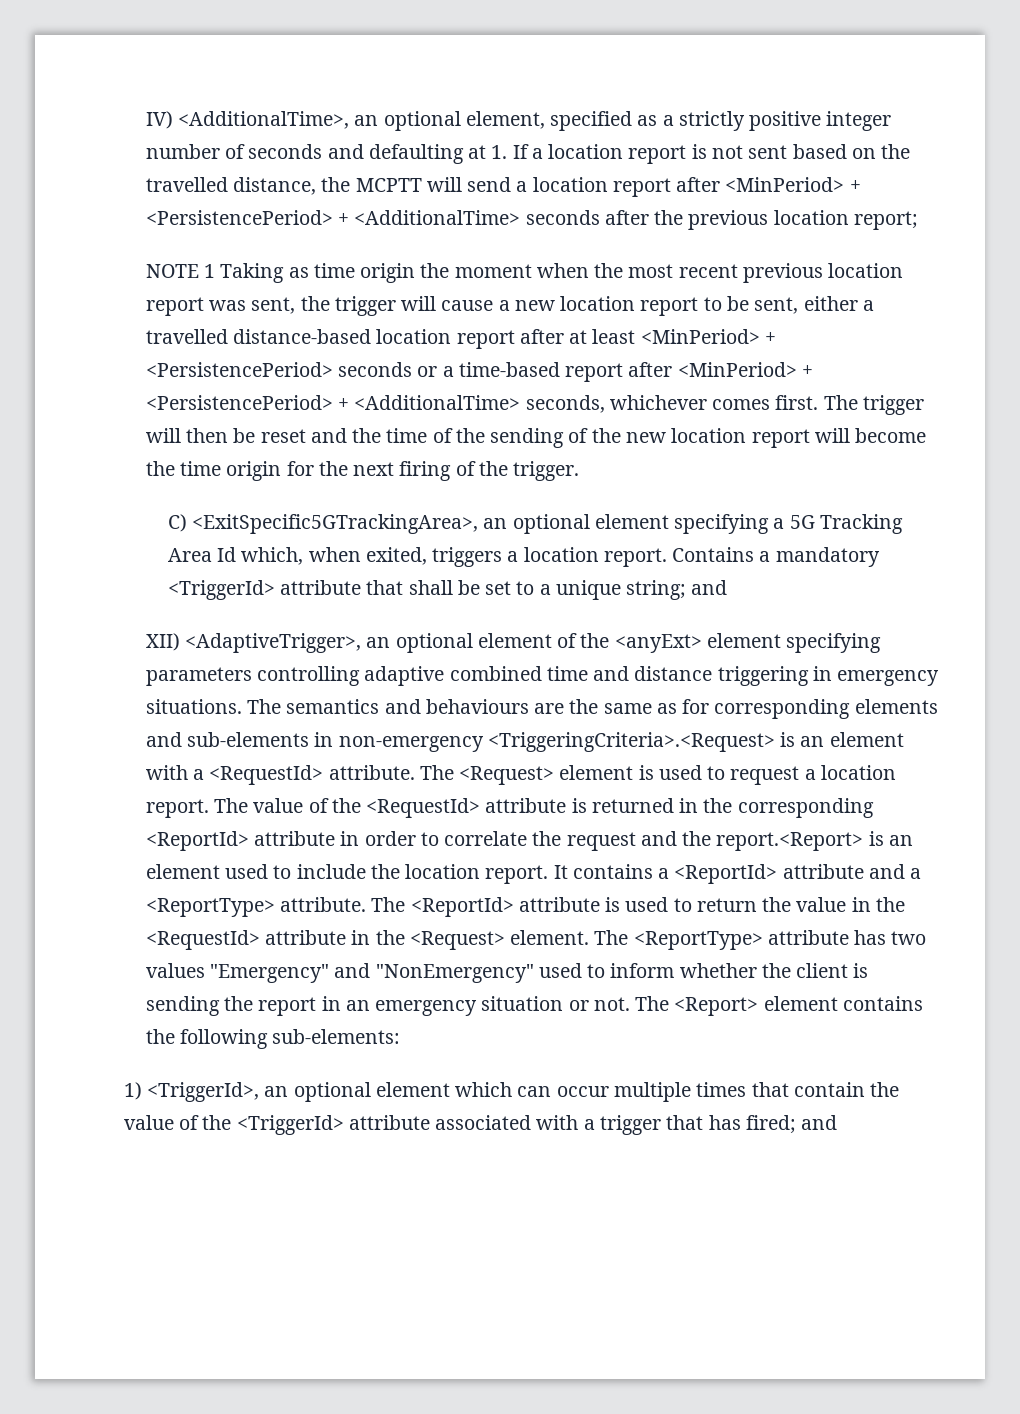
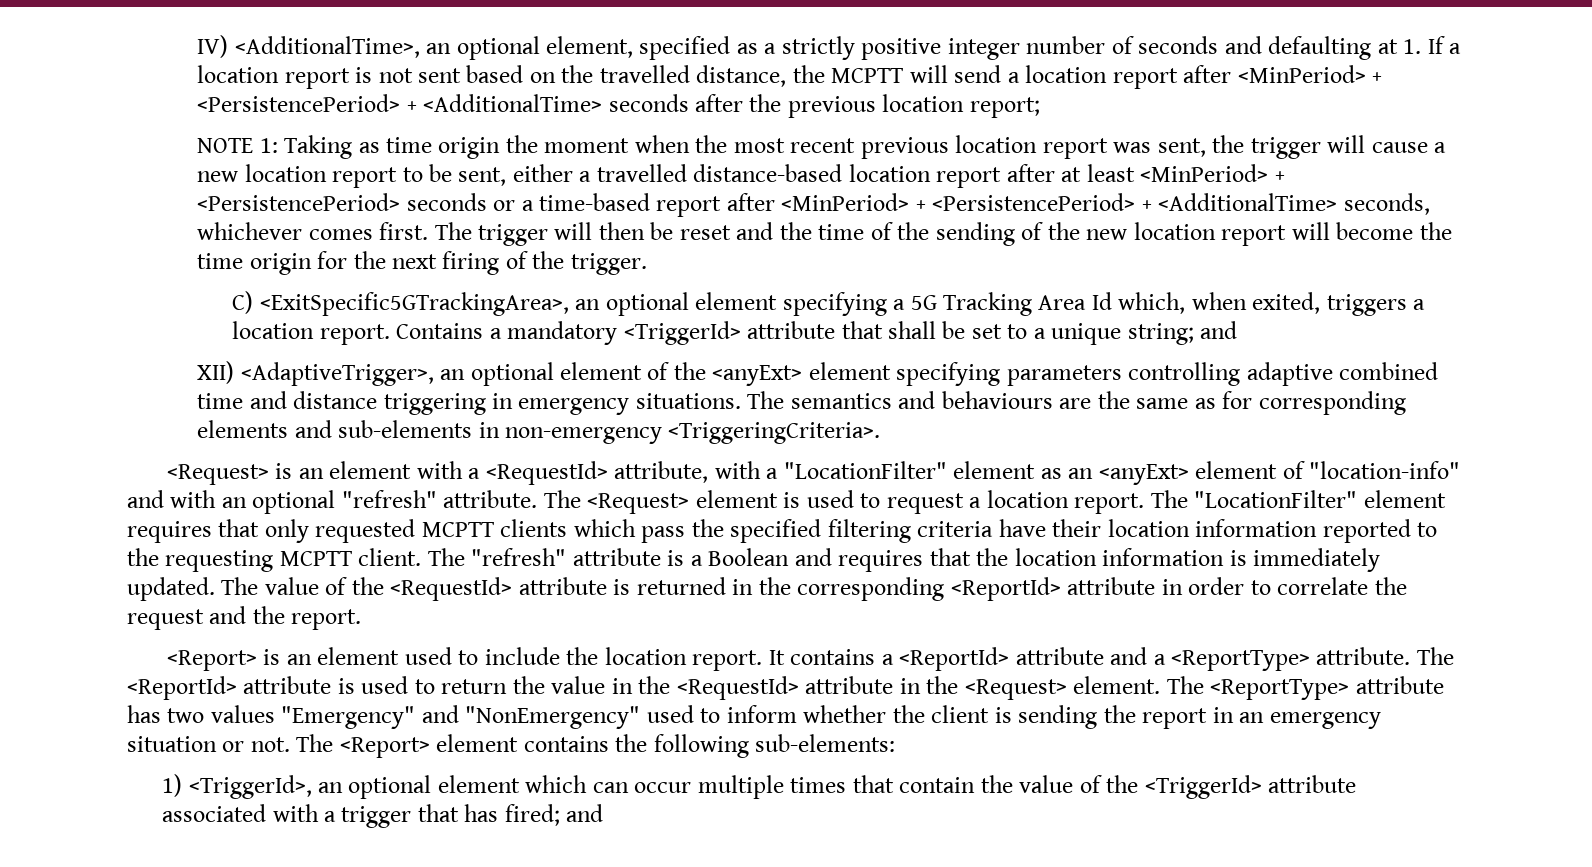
- NOTE 1 Taking as time origin the moment when the most recent previous location report was sent, the trigger will cause a new location report to be sent, either a travelled distance-based location report after at least <MinPeriod> + <PersistencePeriod> seconds or a time-based report after <MinPeriod> + <PersistencePeriod> + <AdditionalTime> seconds, whichever comes first.
+ NOTE 1: Taking as time origin the moment when the most recent previous location report was sent, the trigger will cause a new location report to be sent, either a travelled distance-based location report after at least <MinPeriod> + <PersistencePeriod> seconds or a time-based report after <MinPeriod> + <PersistencePeriod> + <AdditionalTime> seconds, whichever comes first.
- The semantics and behaviours are the same as for corresponding elements and sub-elements in non-emergency <TriggeringCriteria>.<Request> is an element with a <RequestId> attribute.
+ The semantics and behaviours are the same as for corresponding elements and sub-elements in non-emergency <TriggeringCriteria>.
+ <Request> is an element with a <RequestId> attribute, with a "LocationFilter" element as an <anyExt> element of "location-info" and with an optional "refresh" attribute.
- The value of the <RequestId> attribute is returned in the corresponding <ReportId> attribute in order to correlate the request and the report.<Report> is an element used to include the location report.
+ The "LocationFilter" element requires that only requested MCPTT clients which pass the specified filtering criteria have their location information reported to the requesting MCPTT client. The "refresh" attribute is a Boolean and requires that the location information is immediately updated. The value of the <RequestId> attribute is returned in the corresponding <ReportId> attribute in order to correlate the request and the report.
+ <Report> is an element used to include the location report.

